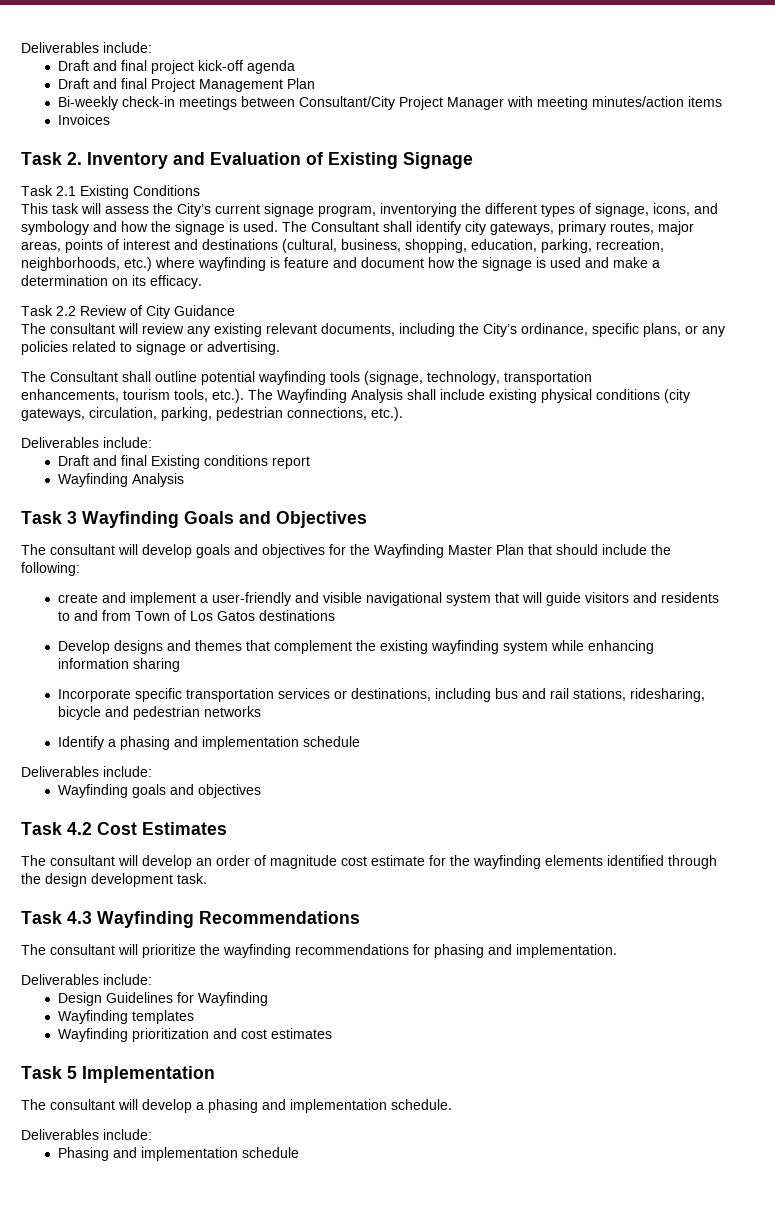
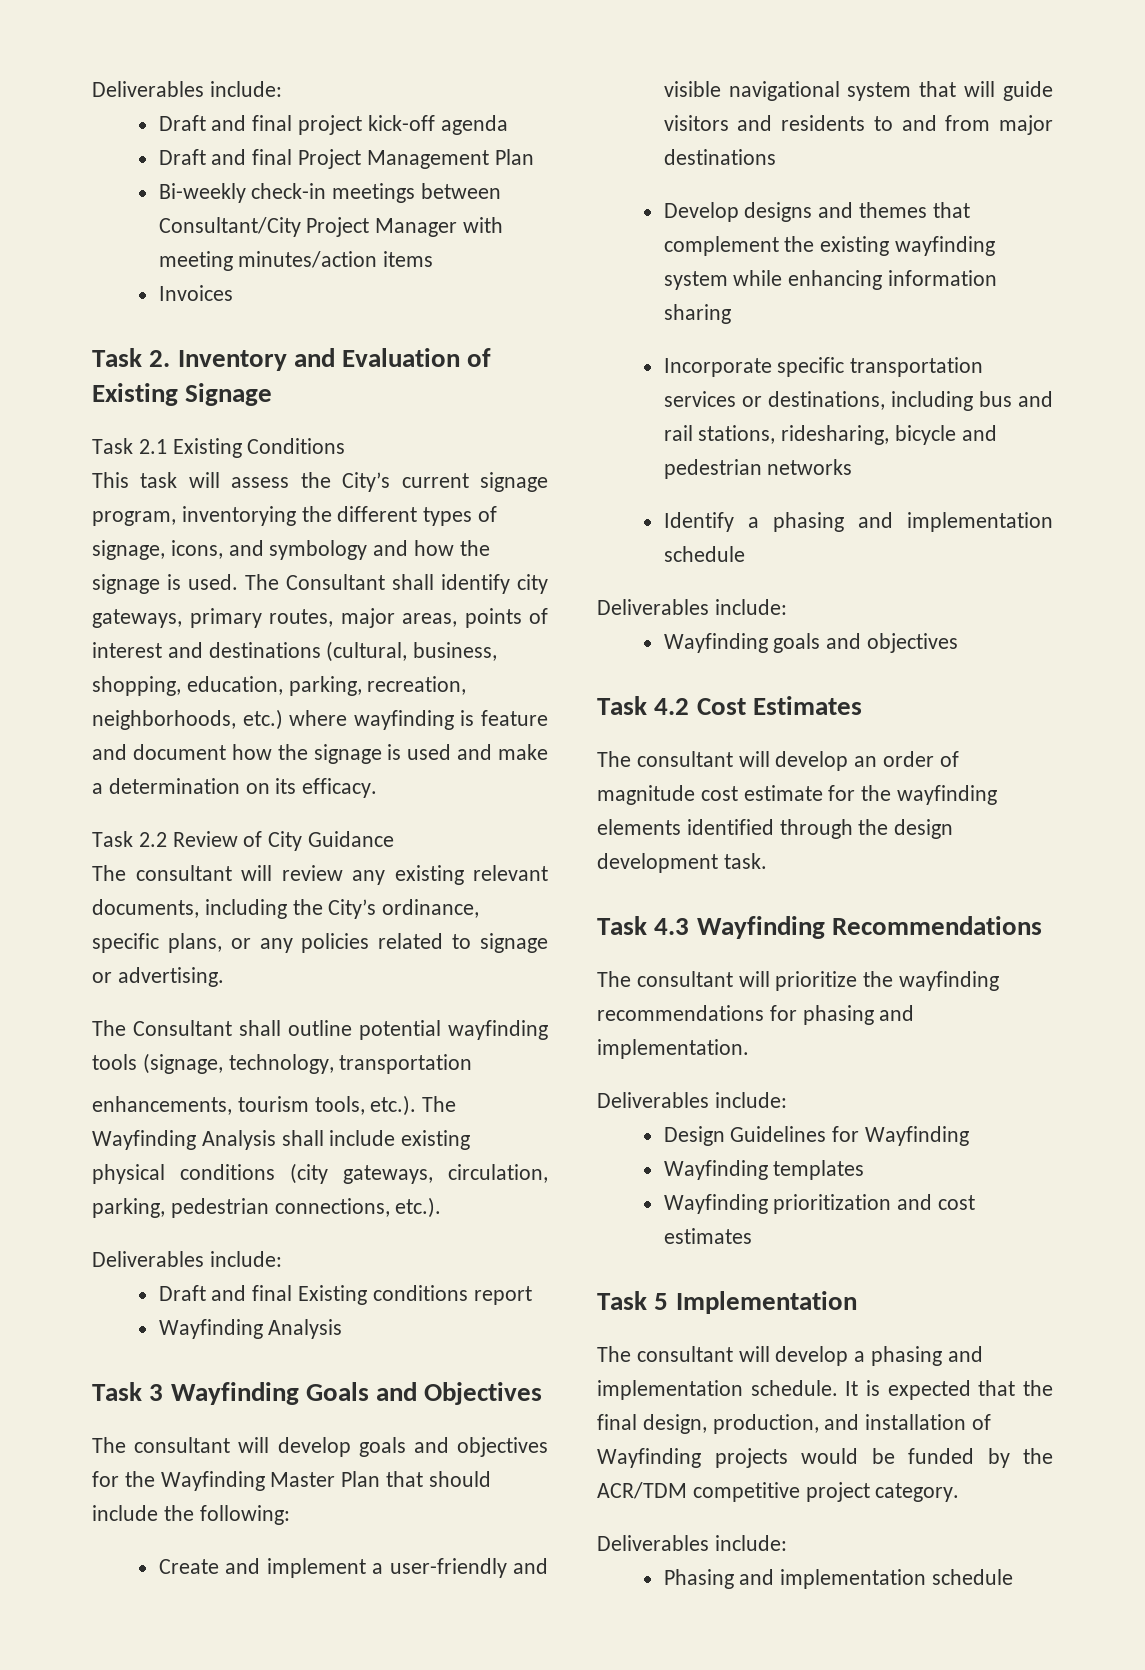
- create and implement a user-friendly and visible navigational system that will guide visitors and residents to and from Town of Los Gatos destinations
+ Create and implement a user-friendly and visible navigational system that will guide visitors and residents to and from major destinations
+ It is expected that the final design, production, and installation of Wayfinding projects would be funded by the ACR/TDM competitive project category.

